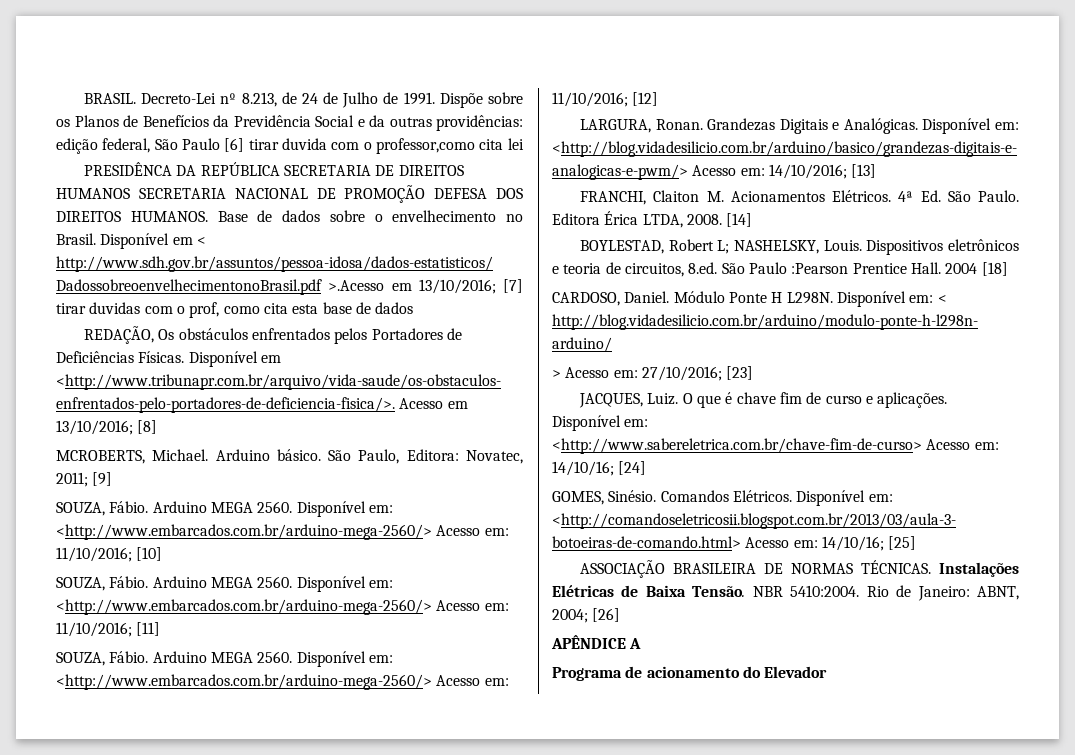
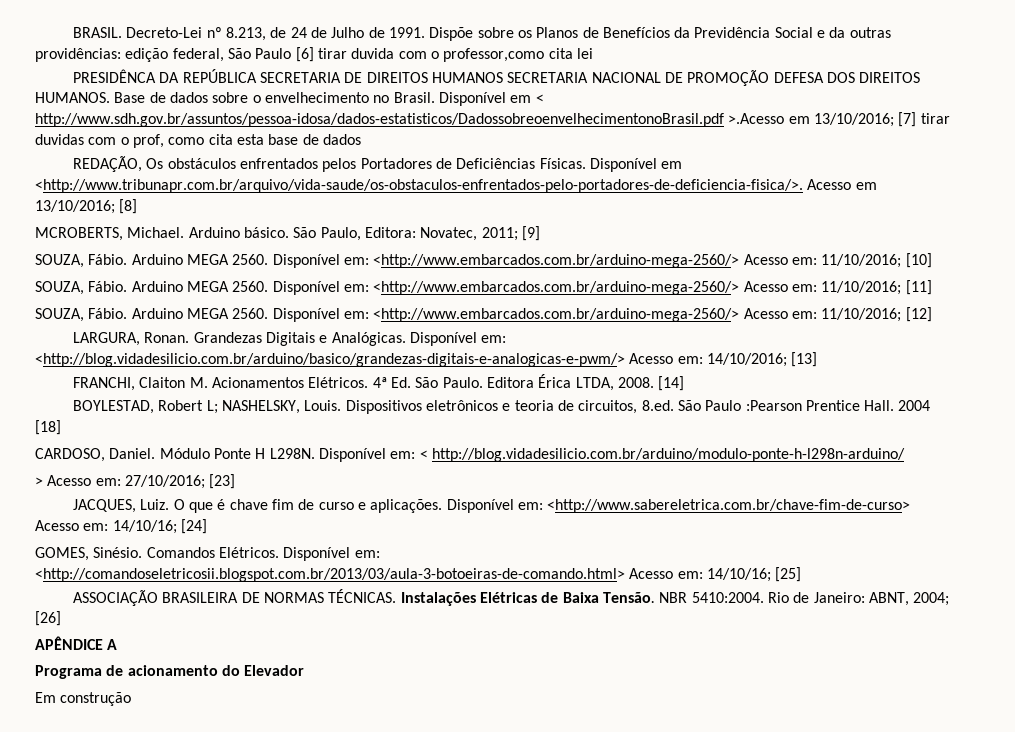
+ Em construção

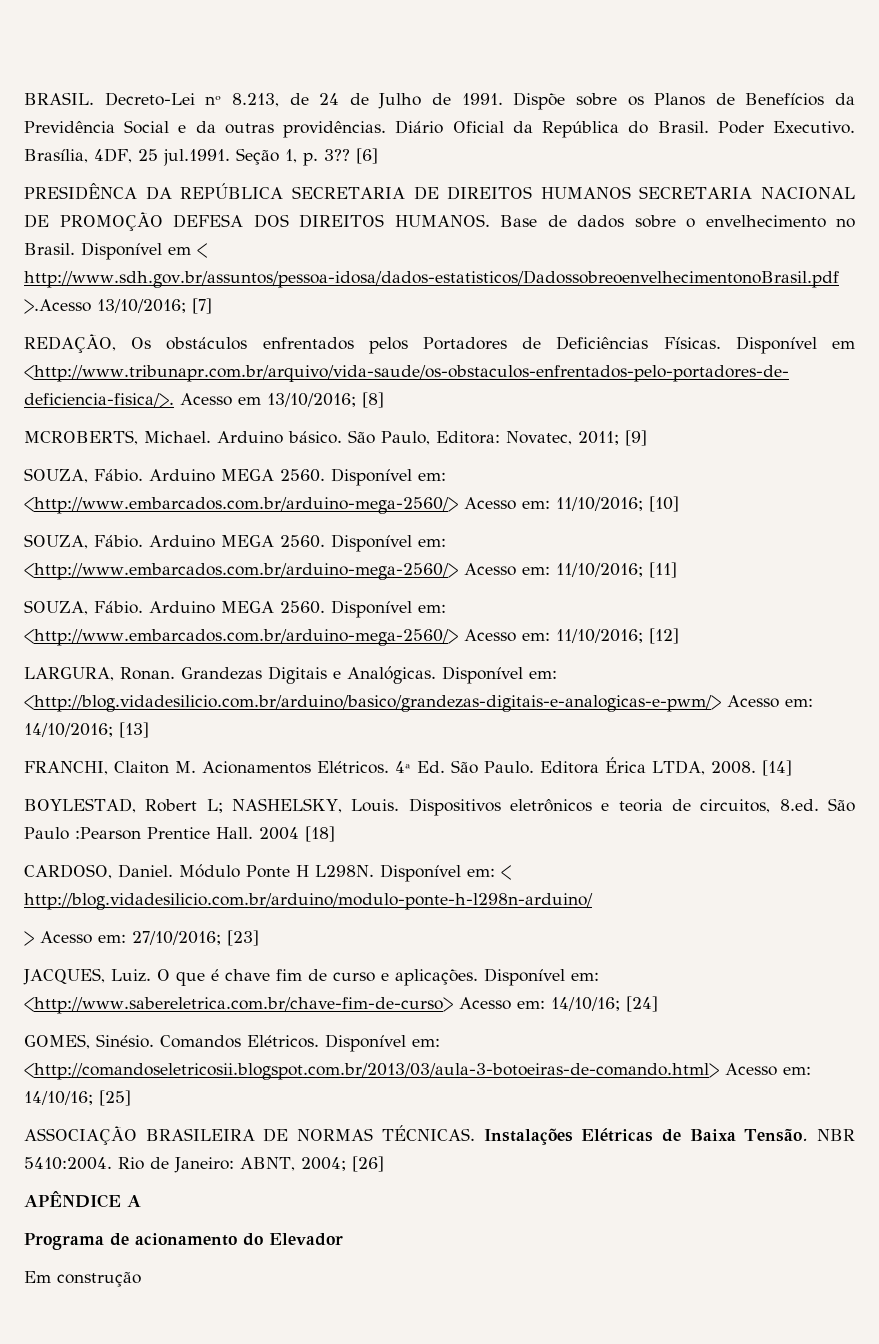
- Dispõe sobre os Planos de Benefícios da Previdência Social e da outras providências: edição federal, São Paulo [6] tirar duvida com o professor,como cita lei
+ Dispõe sobre os Planos de Benefícios da Previdência Social e da outras providências. Diário Oficial da República do Brasil. Poder Executivo. Brasília, 4DF, 25 jul.1991. Seção 1, p. 3?? [6]
- Disponível em < http://www.sdh.gov.br/assuntos/pessoa-idosa/dados-estatisticos/DadossobreoenvelhecimentonoBrasil.pdf >.Acesso em 13/10/2016; [7] tirar duvidas com o prof, como cita esta base de dados
+ Disponível em < http://www.sdh.gov.br/assuntos/pessoa-idosa/dados-estatisticos/DadossobreoenvelhecimentonoBrasil.pdf >.Acesso 13/10/2016; [7]

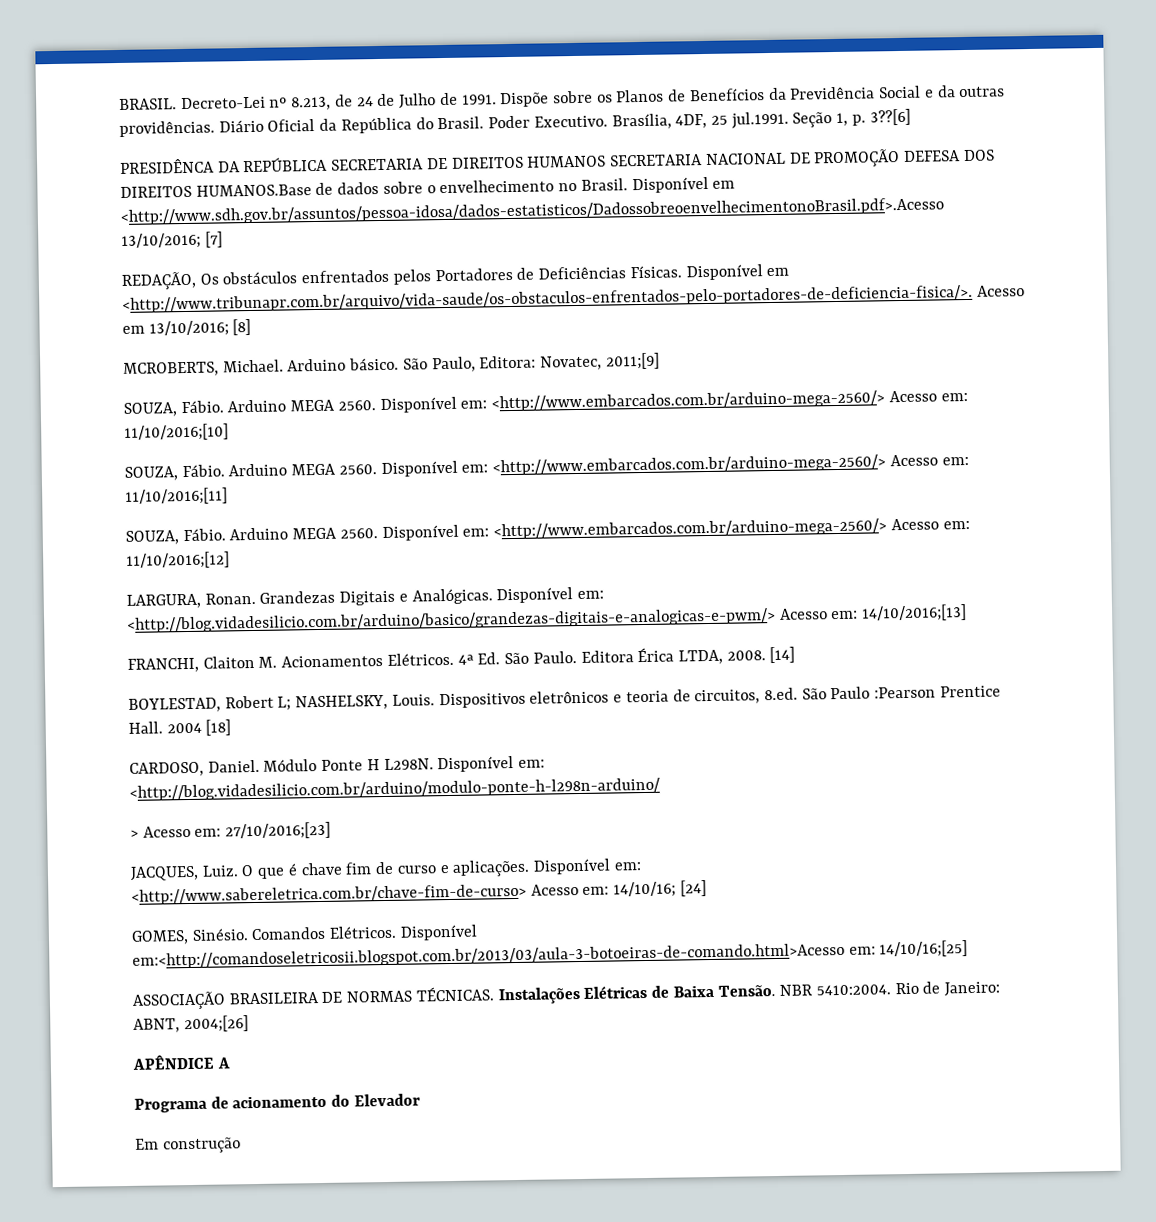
- Brasília, 4DF, 25 jul.1991. Seção 1, p. 3?? [6]
+ Brasília, 4DF, 25 jul.1991. Seção 1, p. 3??[6]
- PRESIDÊNCA DA REPÚBLICA SECRETARIA DE DIREITOS HUMANOS SECRETARIA NACIONAL DE PROMOÇÃO DEFESA DOS DIREITOS HUMANOS. Base de dados sobre o envelhecimento no Brasil.
+ PRESIDÊNCA DA REPÚBLICA SECRETARIA DE DIREITOS HUMANOS SECRETARIA NACIONAL DE PROMOÇÃO DEFESA DOS DIREITOS HUMANOS.Base de dados sobre o envelhecimento no Brasil.
- Disponível em < http://www.sdh.gov.br/assuntos/pessoa-idosa/dados-estatisticos/DadossobreoenvelhecimentonoBrasil.pdf >.Acesso 13/10/2016; [7]
+ Disponível em <http://www.sdh.gov.br/assuntos/pessoa-idosa/dados-estatisticos/DadossobreoenvelhecimentonoBrasil.pdf>.Acesso 13/10/2016; [7]
- São Paulo, Editora: Novatec, 2011; [9]
+ São Paulo, Editora: Novatec, 2011;[9]
- Disponível em: <http://www.embarcados.com.br/arduino-mega-2560/> Acesso em: 11/10/2016; [10]
+ Disponível em: <http://www.embarcados.com.br/arduino-mega-2560/> Acesso em: 11/10/2016;[10]
- Disponível em: <http://www.embarcados.com.br/arduino-mega-2560/> Acesso em: 11/10/2016; [11]
+ Disponível em: <http://www.embarcados.com.br/arduino-mega-2560/> Acesso em: 11/10/2016;[11]
- Disponível em: <http://www.embarcados.com.br/arduino-mega-2560/> Acesso em: 11/10/2016; [12]
+ Disponível em: <http://www.embarcados.com.br/arduino-mega-2560/> Acesso em: 11/10/2016;[12]
- Disponível em: <http://blog.vidadesilicio.com.br/arduino/basico/grandezas-digitais-e-analogicas-e-pwm/> Acesso em: 14/10/2016; [13]
+ Disponível em: <http://blog.vidadesilicio.com.br/arduino/basico/grandezas-digitais-e-analogicas-e-pwm/> Acesso em: 14/10/2016;[13]
- Disponível em: < http://blog.vidadesilicio.com.br/arduino/modulo-ponte-h-l298n-arduino/
+ Disponível em: <http://blog.vidadesilicio.com.br/arduino/modulo-ponte-h-l298n-arduino/
- > Acesso em: 27/10/2016; [23]
+ > Acesso em: 27/10/2016;[23]
- Disponível em: <http://comandoseletricosii.blogspot.com.br/2013/03/aula-3-botoeiras-de-comando.html> Acesso em: 14/10/16; [25]
+ Disponível em:<http://comandoseletricosii.blogspot.com.br/2013/03/aula-3-botoeiras-de-comando.html>Acesso em: 14/10/16;[25]
- Rio de Janeiro: ABNT, 2004; [26]
+ Rio de Janeiro: ABNT, 2004;[26]

